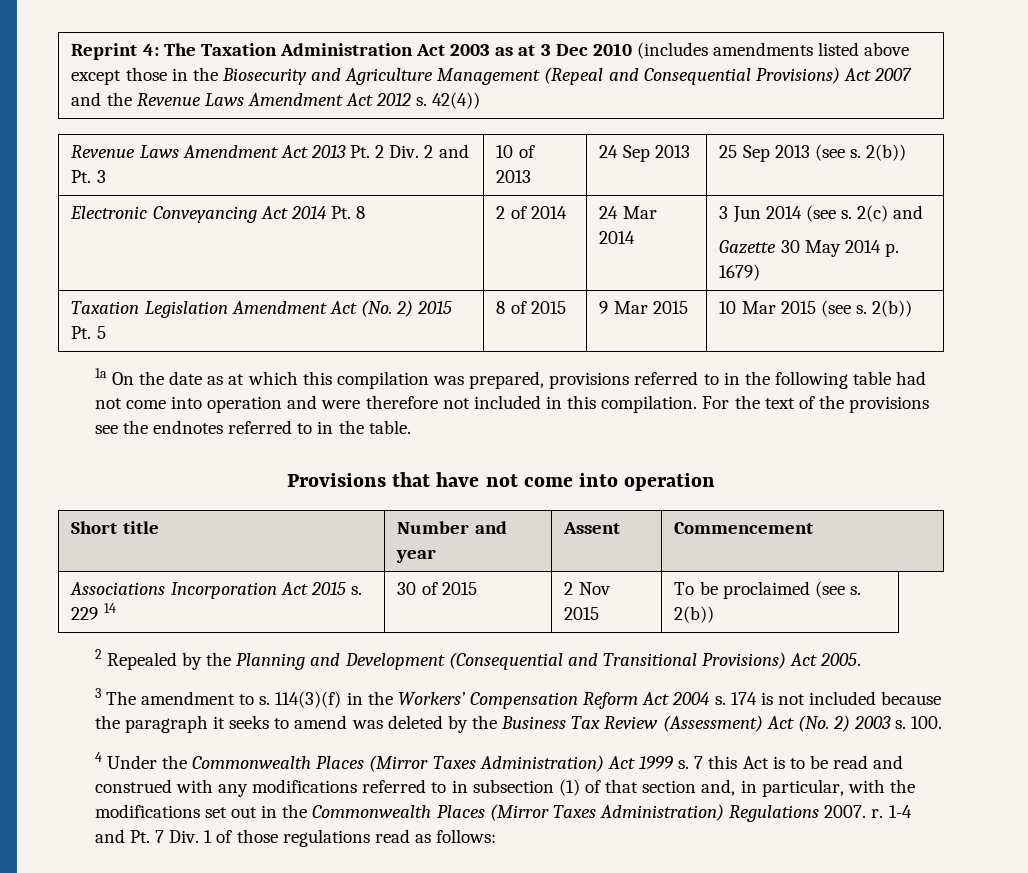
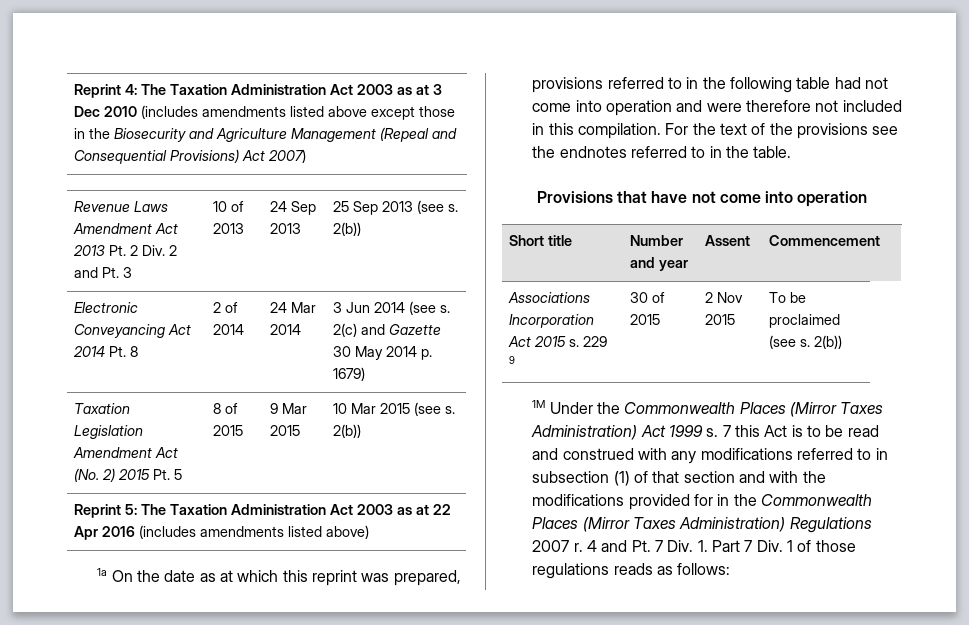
- Reprint 4: The Taxation Administration Act 2003 as at 3 Dec 2010 (includes amendments listed above except those in the Biosecurity and Agriculture Management (Repeal and Consequential Provisions) Act 2007 and the Revenue Laws Amendment Act 2012 s. 42(4))
+ Reprint 4: The Taxation Administration Act 2003 as at 3 Dec 2010 (includes amendments listed above except those in the Biosecurity and Agriculture Management (Repeal and Consequential Provisions) Act 2007)
- Electronic Conveyancing Act 2014 Pt. 8 | 2 of 2014 | 24 Mar 2014 | 3 Jun 2014 (see s. 2(c) and
- Gazette 30 May 2014 p. 1679)
+ Electronic Conveyancing Act 2014 Pt. 8 | 2 of 2014 | 24 Mar 2014 | 3 Jun 2014 (see s. 2(c) and Gazette 30 May 2014 p. 1679)
+ Reprint 5: The Taxation Administration Act 2003 as at 22 Apr 2016 (includes amendments listed above)
- 1a On the date as at which this compilation was prepared, provisions referred to in the following table had not come into operation and were therefore not included in this compilation.
+ 1a On the date as at which this reprint was prepared, provisions referred to in the following table had not come into operation and were therefore not included in this compilation.
- Associations Incorporation Act 2015 s. 229 14 | 30 of 2015 | 2 Nov 2015 | To be proclaimed (see s. 2(b))
+ Associations Incorporation Act 2015 s. 229 9 | 30 of 2015 | 2 Nov 2015 | To be proclaimed (see s. 2(b))
- 2 Repealed by the Planning and Development (Consequential and Transitional Provisions) Act 2005.
- 3 The amendment to s. 114(3)(f) in the Workers’ Compensation Reform Act 2004 s. 174 is not included because the paragraph it seeks to amend was deleted by the Business Tax Review (Assessment) Act (No. 2) 2003 s. 100.
- 4 Under the Commonwealth Places (Mirror Taxes Administration) Act 1999 s.
+ 1M Under the Commonwealth Places (Mirror Taxes Administration) Act 1999 s.
- 7 this Act is to be read and construed with any modifications referred to in subsection (1) of that section and, in particular, with the modifications set out in the Commonwealth Places (Mirror Taxes Administration) Regulations 2007. r. 1-4 and Pt. 7 Div. 1 of those regulations read as follows:
+ 7 this Act is to be read and construed with any modifications referred to in subsection (1) of that section and with the modifications provided for in the Commonwealth Places (Mirror Taxes Administration) Regulations 2007 r. 4 and Pt. 7 Div. 1. Part 7 Div. 1 of those regulations reads as follows:

